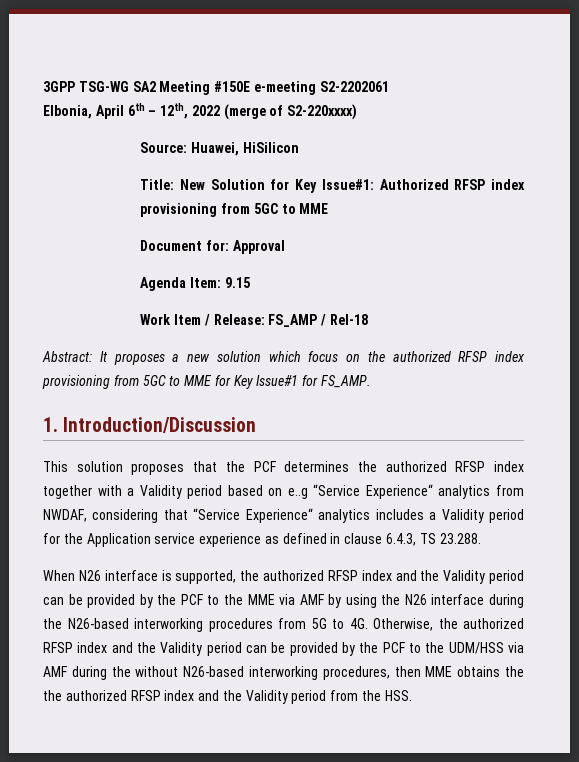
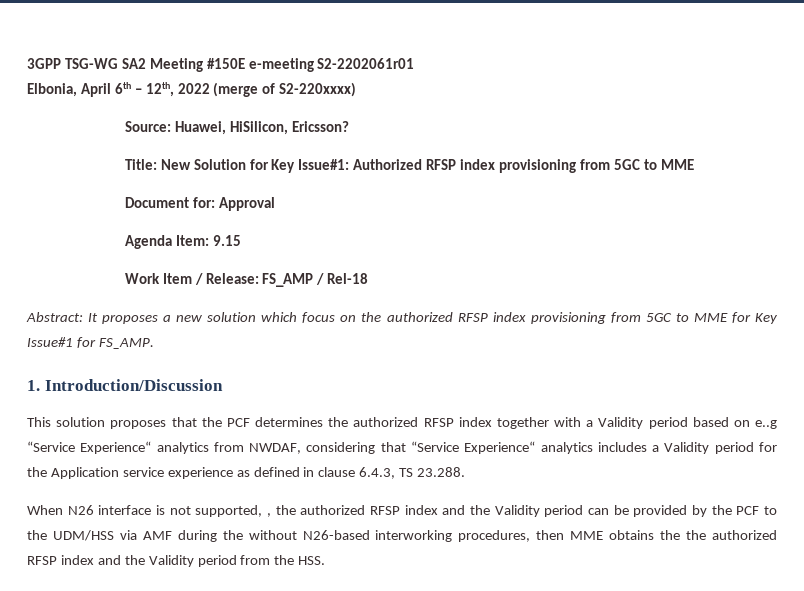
- 3GPP TSG-WG SA2 Meeting #150E e-meeting S2-2202061
+ 3GPP TSG-WG SA2 Meeting #150E e-meeting S2-2202061r01
- Source: Huawei, HiSilicon
+ Source: Huawei, HiSilicon, Ericsson?
- When N26 interface is supported, the authorized RFSP index and the Validity period can be provided by the PCF to the MME via AMF by using the N26 interface during the N26-based interworking procedures from 5G to 4G. Otherwise, the authorized RFSP index and the Validity period can be provided by the PCF to the UDM/HSS via AMF during the without N26-based interworking procedures, then MME obtains the the authorized RFSP index and the Validity period from the HSS.
+ When N26 interface is not supported, , the authorized RFSP index and the Validity period can be provided by the PCF to the UDM/HSS via AMF during the without N26-based interworking procedures, then MME obtains the the authorized RFSP index and the Validity period from the HSS.

